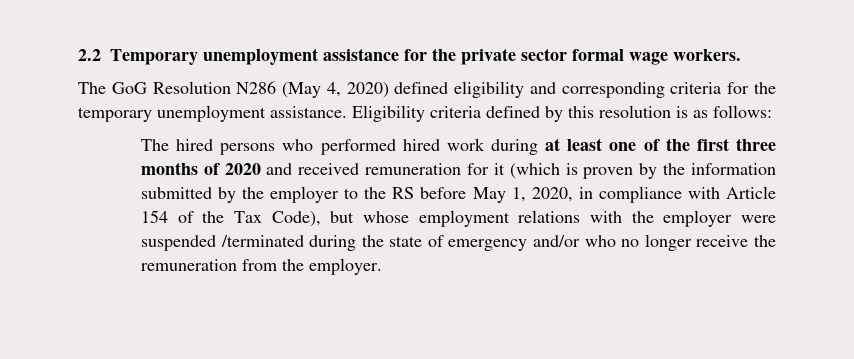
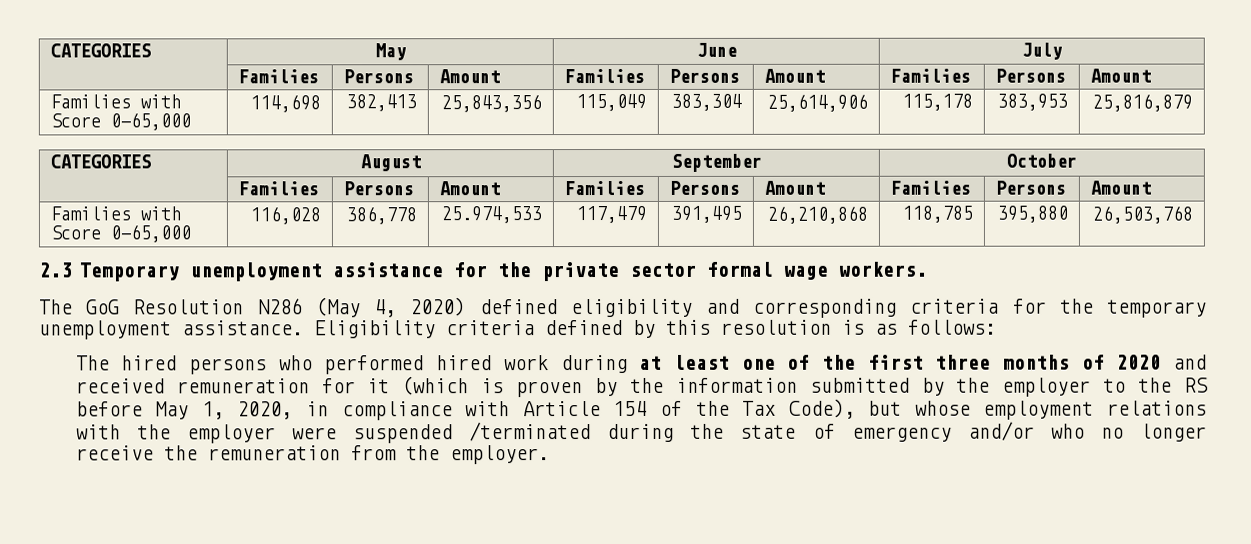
- 2.2 Temporary unemployment assistance for the private sector formal wage workers.
+ CATEGORIES | May | June | July
+ | Families | Persons | Amount | Families | Persons | Amount | Families | Persons | Amount
+ Families with Score 0-65,000 | 114,698 | 382,413 | 25,843,356 | 115,049 | 383,304 | 25,614,906 | 115,178 | 383,953 | 25,816,879
+ CATEGORIES | August | September | October
+ | Families | Persons | Amount | Families | Persons | Amount | Families | Persons | Amount
+ Families with Score 0-65,000 | 116,028 | 386,778 | 25.974,533 | 117,479 | 391,495 | 26,210,868 | 118,785 | 395,880 | 26,503,768
+ 2.3 Temporary unemployment assistance for the private sector formal wage workers.

